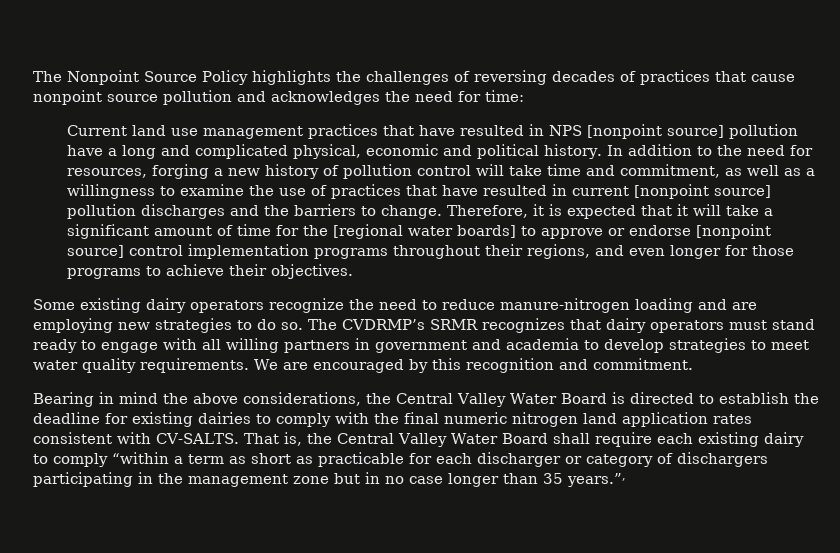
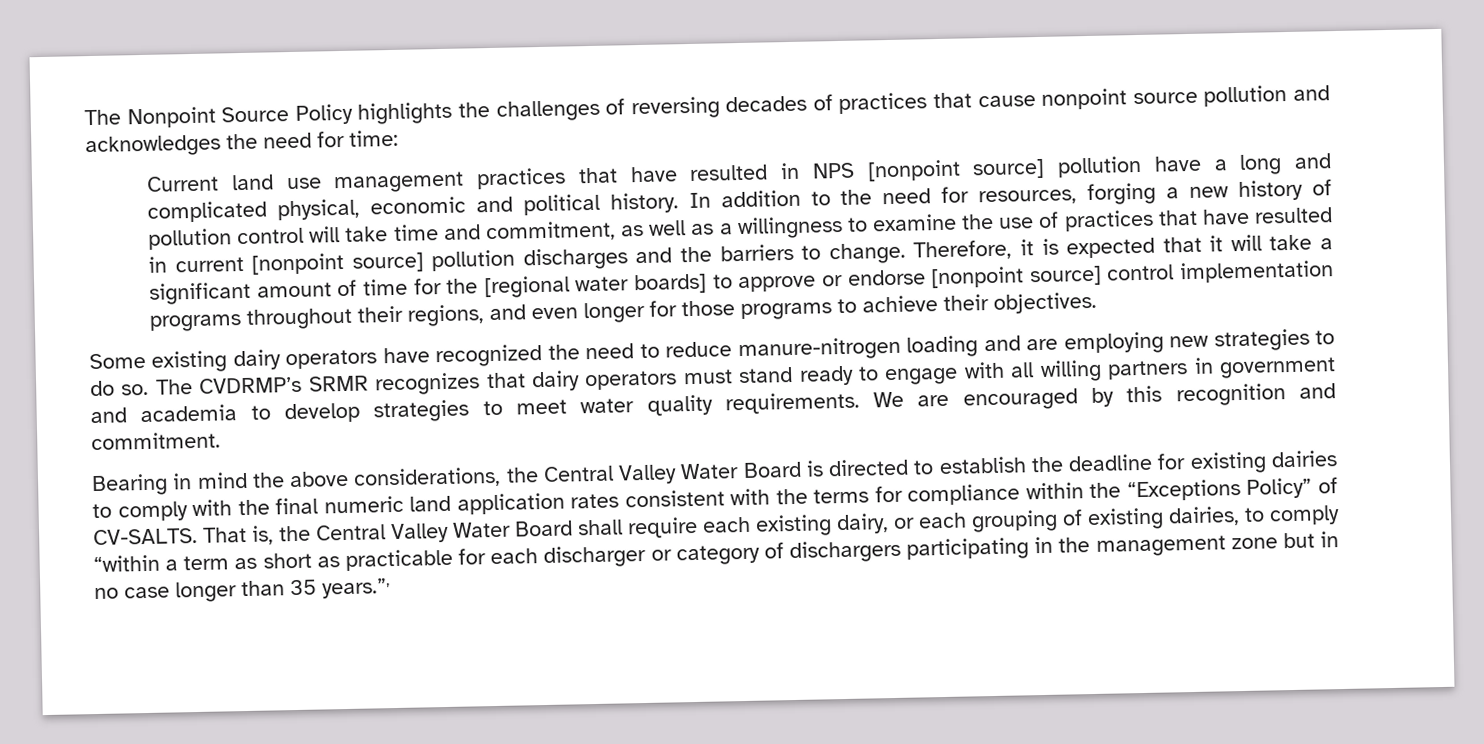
- Some existing dairy operators recognize the need to reduce manure-nitrogen loading and are employing new strategies to do so.
+ Some existing dairy operators have recognized the need to reduce manure-nitrogen loading and are employing new strategies to do so.
- Bearing in mind the above considerations, the Central Valley Water Board is directed to establish the deadline for existing dairies to comply with the final numeric nitrogen land application rates consistent with CV-SALTS.
+ Bearing in mind the above considerations, the Central Valley Water Board is directed to establish the deadline for existing dairies to comply with the final numeric land application rates consistent with the terms for compliance within the “Exceptions Policy” of CV-SALTS.
- That is, the Central Valley Water Board shall require each existing dairy to comply “within a term as short as practicable for each discharger or category of dischargers participating in the management zone but in no case longer than 35 years.”,
+ That is, the Central Valley Water Board shall require each existing dairy, or each grouping of existing dairies, to comply “within a term as short as practicable for each discharger or category of dischargers participating in the management zone but in no case longer than 35 years.”,

